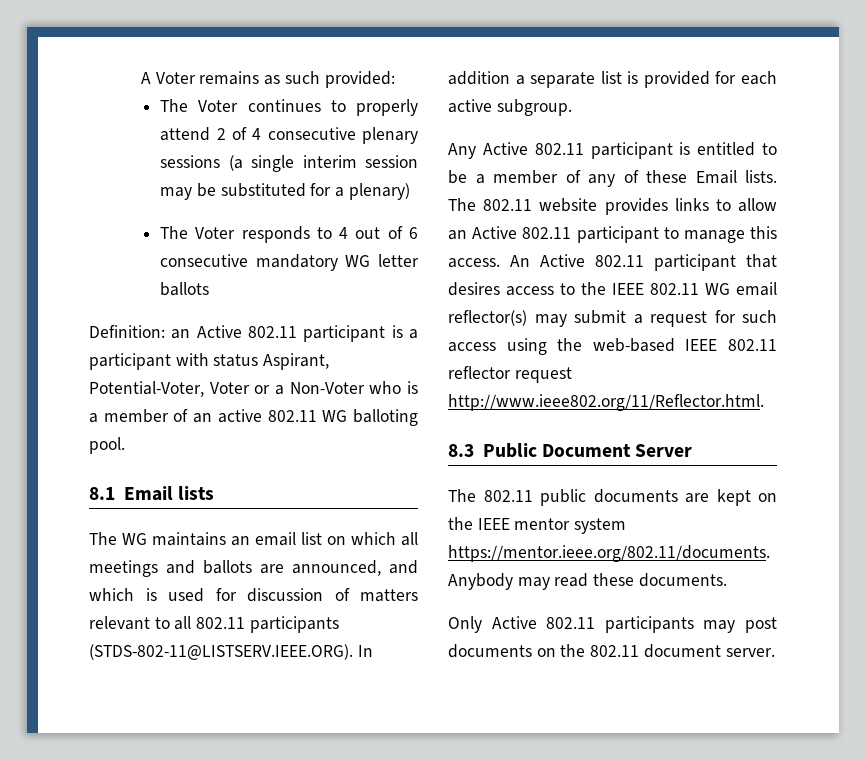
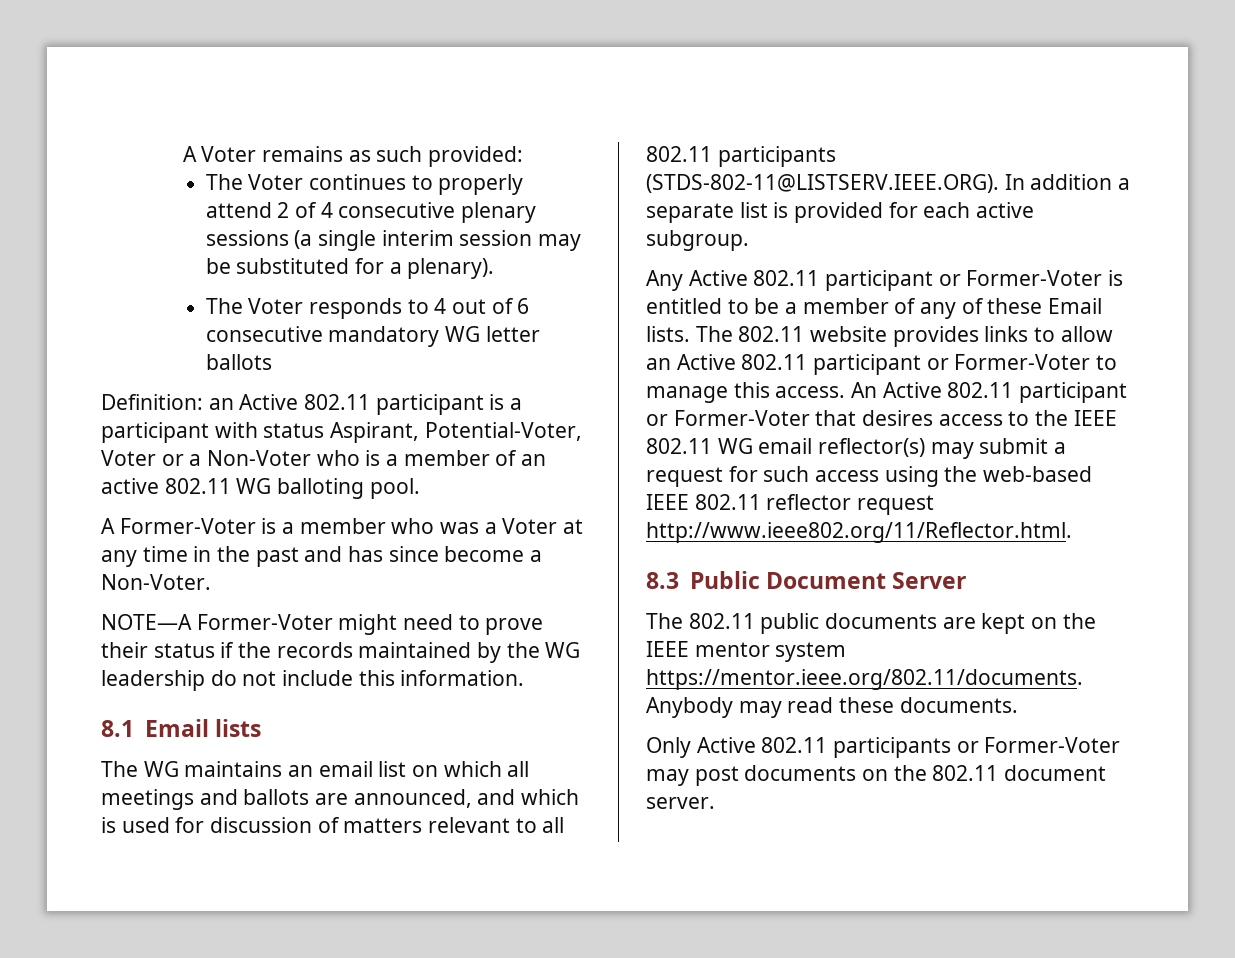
- The Voter continues to properly attend 2 of 4 consecutive plenary sessions (a single interim session may be substituted for a plenary)
+ The Voter continues to properly attend 2 of 4 consecutive plenary sessions (a single interim session may be substituted for a plenary).
+ A Former-Voter is a member who was a Voter at any time in the past and has since become a Non-Voter.
+ NOTE—A Former-Voter might need to prove their status if the records maintained by the WG leadership do not include this information.
- Any Active 802.11 participant is entitled to be a member of any of these Email lists.
+ Any Active 802.11 participant or Former-Voter is entitled to be a member of any of these Email lists.
- The 802.11 website provides links to allow an Active 802.11 participant to manage this access.
+ The 802.11 website provides links to allow an Active 802.11 participant or Former-Voter to manage this access.
- An Active 802.11 participant that desires access to the IEEE 802.11 WG email reflector(s) may submit a request for such access using the web-based IEEE 802.11 reflector request http://www.ieee802.org/11/Reflector.html.
+ An Active 802.11 participant or Former-Voter that desires access to the IEEE 802.11 WG email reflector(s) may submit a request for such access using the web-based IEEE 802.11 reflector request http://www.ieee802.org/11/Reflector.html.
- Only Active 802.11 participants may post documents on the 802.11 document server.
+ Only Active 802.11 participants or Former-Voter may post documents on the 802.11 document server.

